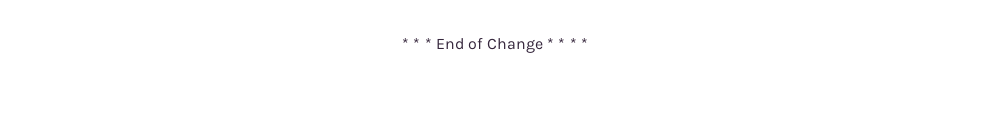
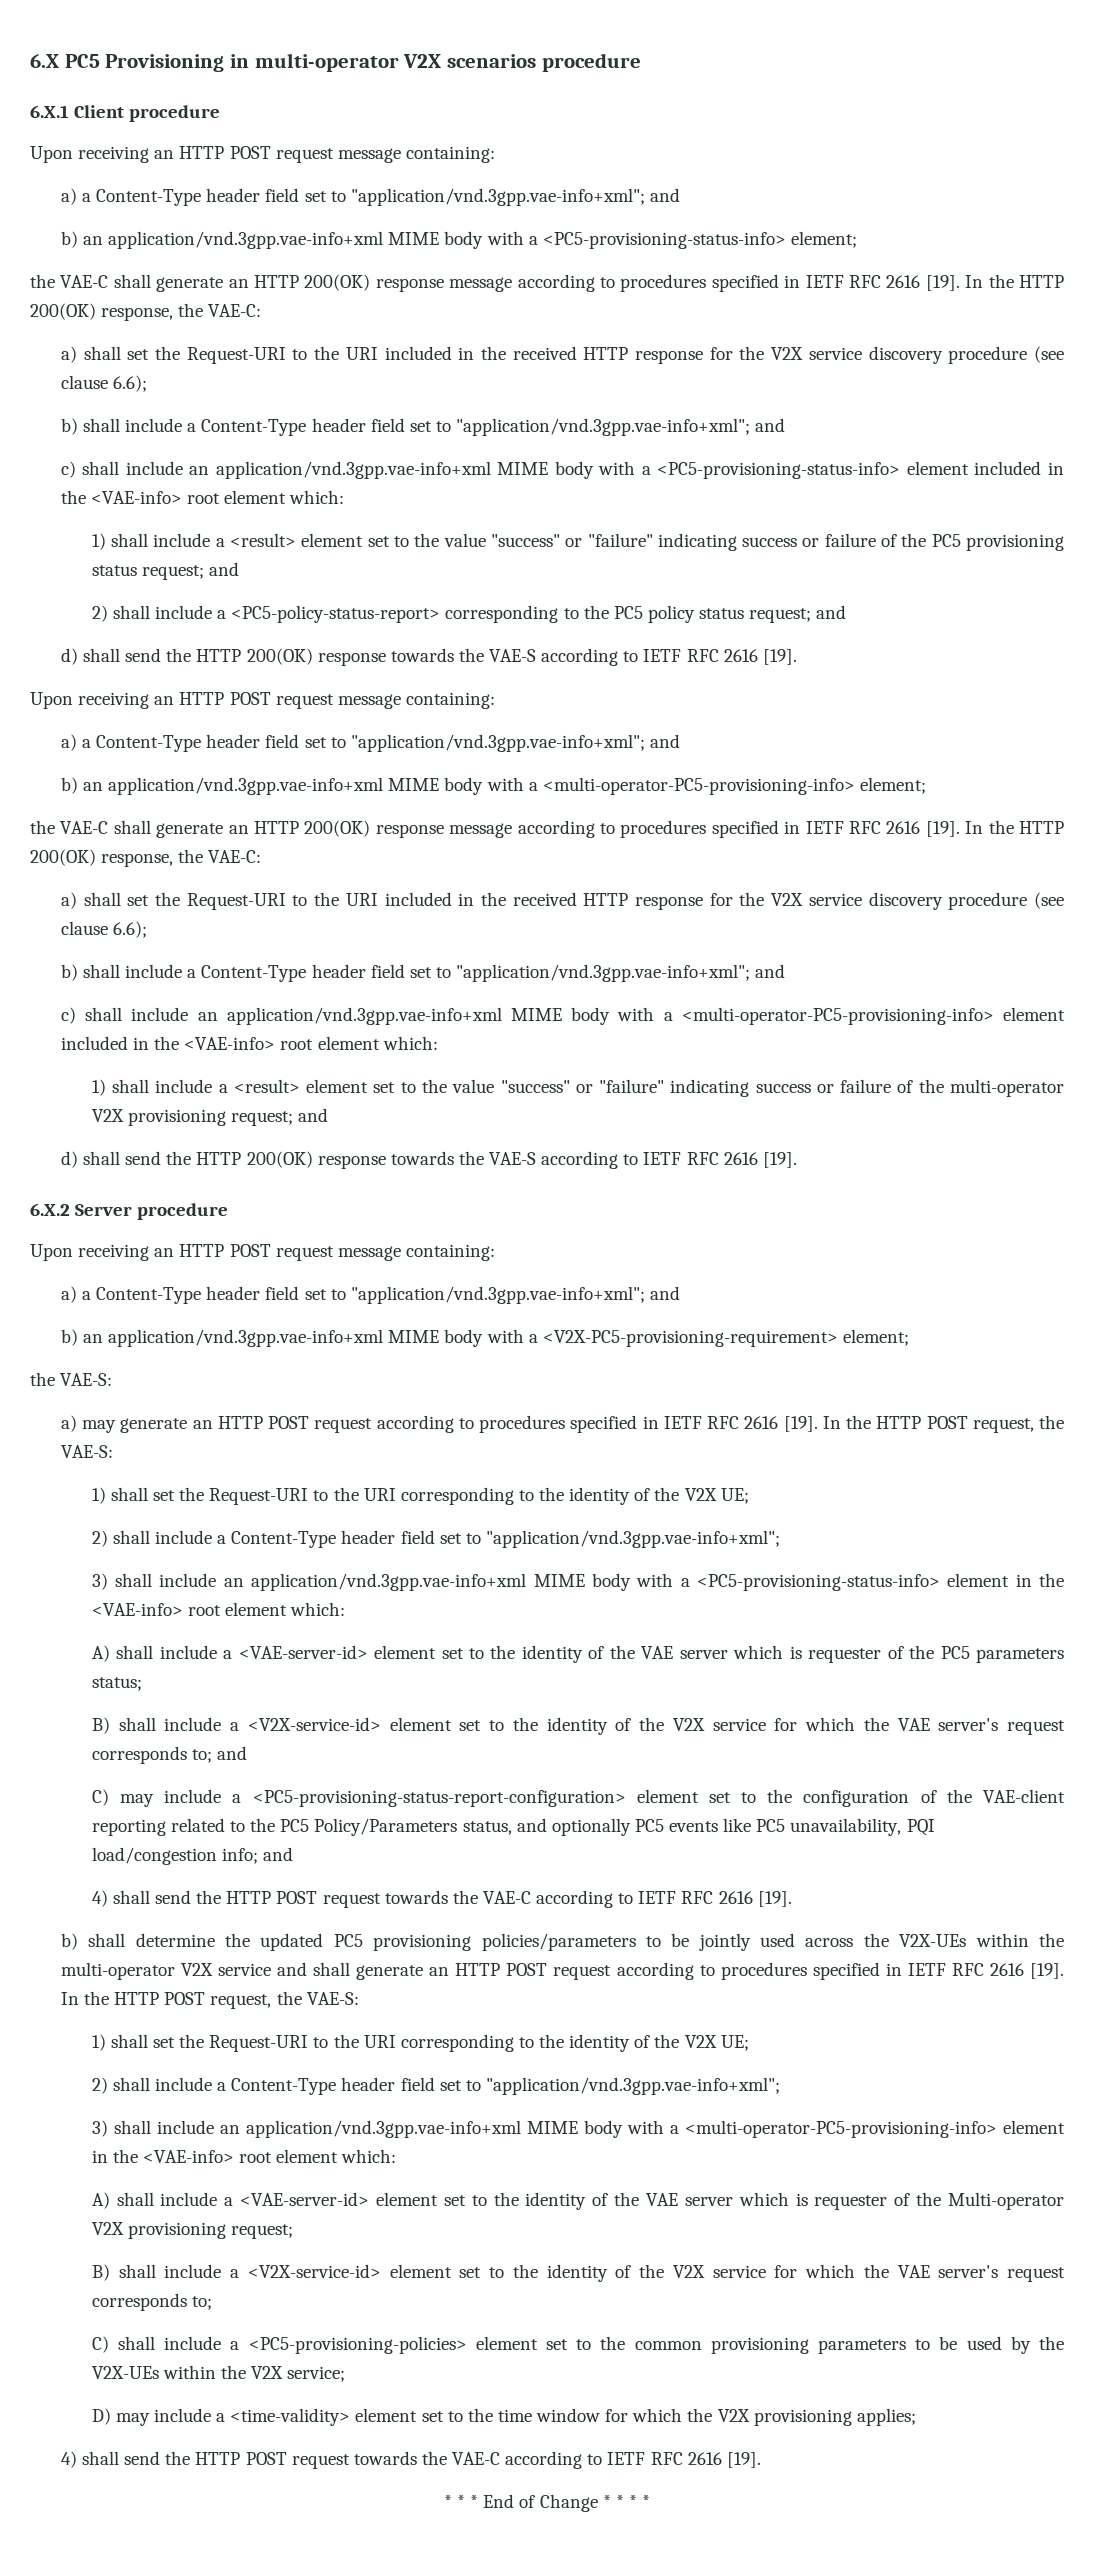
+ 6.X PC5 Provisioning in multi-operator V2X scenarios procedure
+ 6.X.1 Client procedure
+ Upon receiving an HTTP POST request message containing:
+ a) a Content-Type header field set to "application/vnd.3gpp.vae-info+xml"; and
+ b) an application/vnd.3gpp.vae-info+xml MIME body with a <PC5-provisioning-status-info> element;
+ the VAE-C shall generate an HTTP 200(OK) response message according to procedures specified in IETF RFC 2616 [19]. In the HTTP 200(OK) response, the VAE-C:
+ a) shall set the Request-URI to the URI included in the received HTTP response for the V2X service discovery procedure (see clause 6.6);
+ b) shall include a Content-Type header field set to "application/vnd.3gpp.vae-info+xml"; and
+ c) shall include an application/vnd.3gpp.vae-info+xml MIME body with a <PC5-provisioning-status-info> element included in the <VAE-info> root element which:
+ 1) shall include a <result> element set to the value "success" or "failure" indicating success or failure of the PC5 provisioning status request; and
+ 2) shall include a <PC5-policy-status-report> corresponding to the PC5 policy status request; and
+ d) shall send the HTTP 200(OK) response towards the VAE-S according to IETF RFC 2616 [19].
+ Upon receiving an HTTP POST request message containing:
+ a) a Content-Type header field set to "application/vnd.3gpp.vae-info+xml"; and
+ b) an application/vnd.3gpp.vae-info+xml MIME body with a <multi-operator-PC5-provisioning-info> element;
+ the VAE-C shall generate an HTTP 200(OK) response message according to procedures specified in IETF RFC 2616 [19]. In the HTTP 200(OK) response, the VAE-C:
+ a) shall set the Request-URI to the URI included in the received HTTP response for the V2X service discovery procedure (see clause 6.6);
+ b) shall include a Content-Type header field set to "application/vnd.3gpp.vae-info+xml"; and
+ c) shall include an application/vnd.3gpp.vae-info+xml MIME body with a <multi-operator-PC5-provisioning-info> element included in the <VAE-info> root element which:
+ 1) shall include a <result> element set to the value "success" or "failure" indicating success or failure of the multi-operator V2X provisioning request; and
+ d) shall send the HTTP 200(OK) response towards the VAE-S according to IETF RFC 2616 [19].
+ 6.X.2 Server procedure
+ Upon receiving an HTTP POST request message containing:
+ a) a Content-Type header field set to "application/vnd.3gpp.vae-info+xml"; and
+ b) an application/vnd.3gpp.vae-info+xml MIME body with a <V2X-PC5-provisioning-requirement> element;
+ the VAE-S:
+ a) may generate an HTTP POST request according to procedures specified in IETF RFC 2616 [19]. In the HTTP POST request, the VAE-S:
+ 1) shall set the Request-URI to the URI corresponding to the identity of the V2X UE;
+ 2) shall include a Content-Type header field set to "application/vnd.3gpp.vae-info+xml";
+ 3) shall include an application/vnd.3gpp.vae-info+xml MIME body with a <PC5-provisioning-status-info> element in the <VAE-info> root element which:
+ A) shall include a <VAE-server-id> element set to the identity of the VAE server which is requester of the PC5 parameters status;
+ B) shall include a <V2X-service-id> element set to the identity of the V2X service for which the VAE server's request corresponds to; and
+ C) may include a <PC5-provisioning-status-report-configuration> element set to the configuration of the VAE-client reporting related to the PC5 Policy/Parameters status, and optionally PC5 events like PC5 unavailability, PQI load/congestion info; and
+ 4) shall send the HTTP POST request towards the VAE-C according to IETF RFC 2616 [19].
+ b) shall determine the updated PC5 provisioning policies/parameters to be jointly used across the V2X-UEs within the multi-operator V2X service and shall generate an HTTP POST request according to procedures specified in IETF RFC 2616 [19]. In the HTTP POST request, the VAE-S:
+ 1) shall set the Request-URI to the URI corresponding to the identity of the V2X UE;
+ 2) shall include a Content-Type header field set to "application/vnd.3gpp.vae-info+xml";
+ 3) shall include an application/vnd.3gpp.vae-info+xml MIME body with a <multi-operator-PC5-provisioning-info> element in the <VAE-info> root element which:
+ A) shall include a <VAE-server-id> element set to the identity of the VAE server which is requester of the Multi-operator V2X provisioning request;
+ B) shall include a <V2X-service-id> element set to the identity of the V2X service for which the VAE server's request corresponds to;
+ C) shall include a <PC5-provisioning-policies> element set to the common provisioning parameters to be used by the V2X-UEs within the V2X service;
+ D) may include a <time-validity> element set to the time window for which the V2X provisioning applies;
+ 4) shall send the HTTP POST request towards the VAE-C according to IETF RFC 2616 [19].

